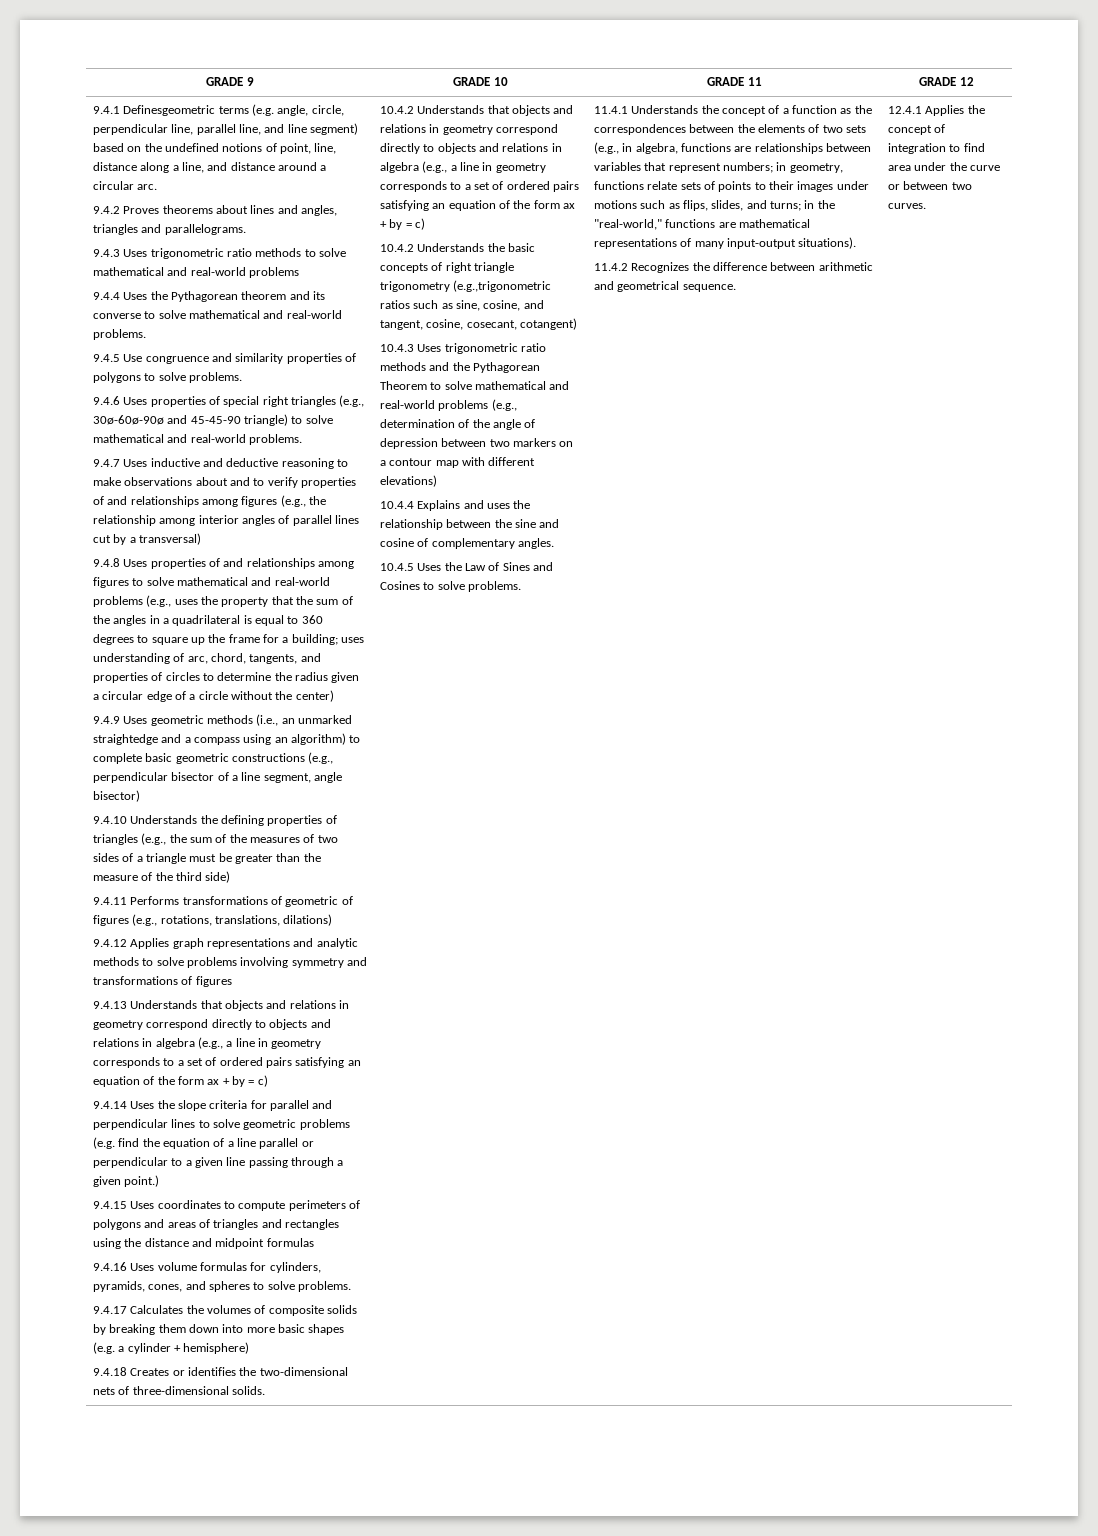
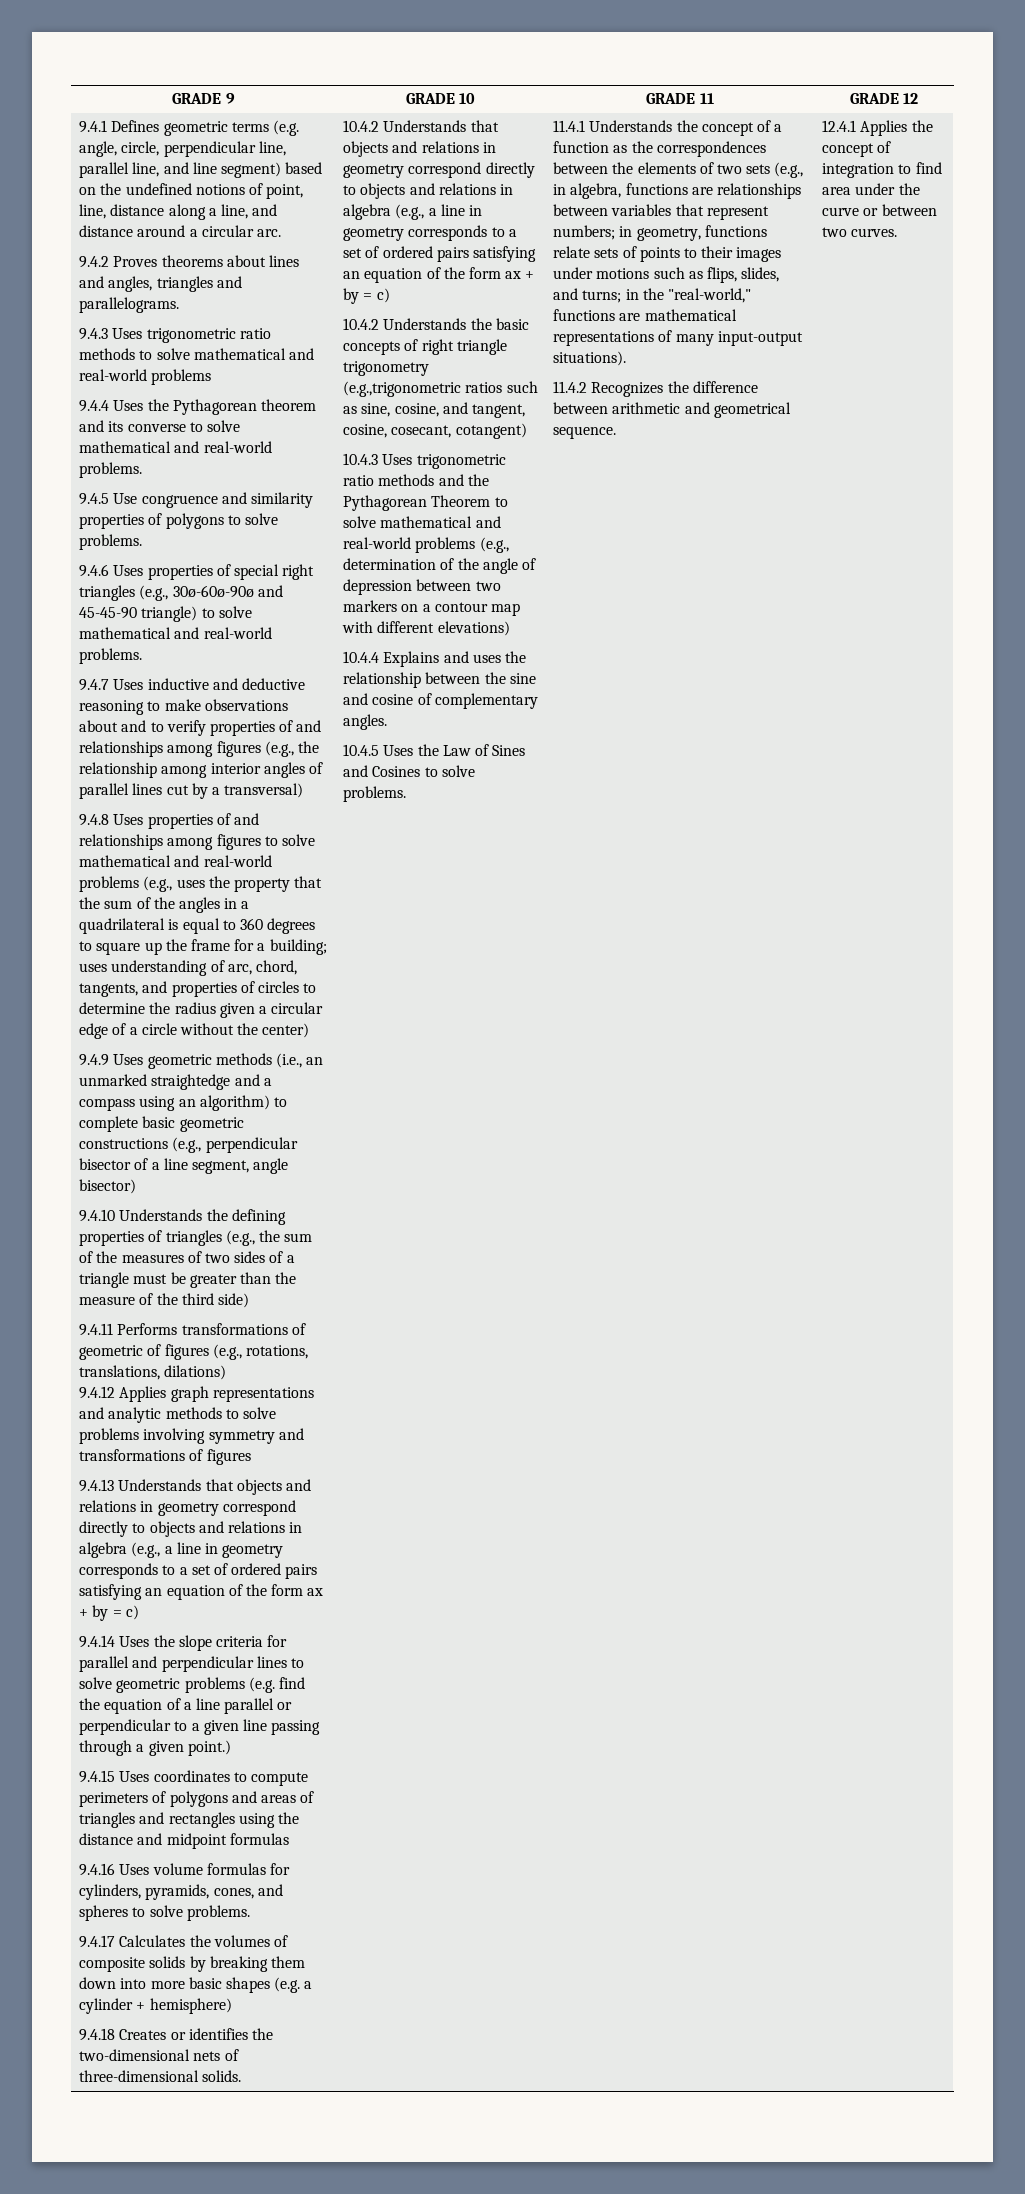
- 9.4.1 Definesgeometric terms (e.g. angle, circle, perpendicular line, parallel line, and line segment) based on the undefined notions of point, line, distance along a line, and distance around a circular arc.
+ 9.4.1 Defines geometric terms (e.g. angle, circle, perpendicular line, parallel line, and line segment) based on the undefined notions of point, line, distance along a line, and distance around a circular arc.

